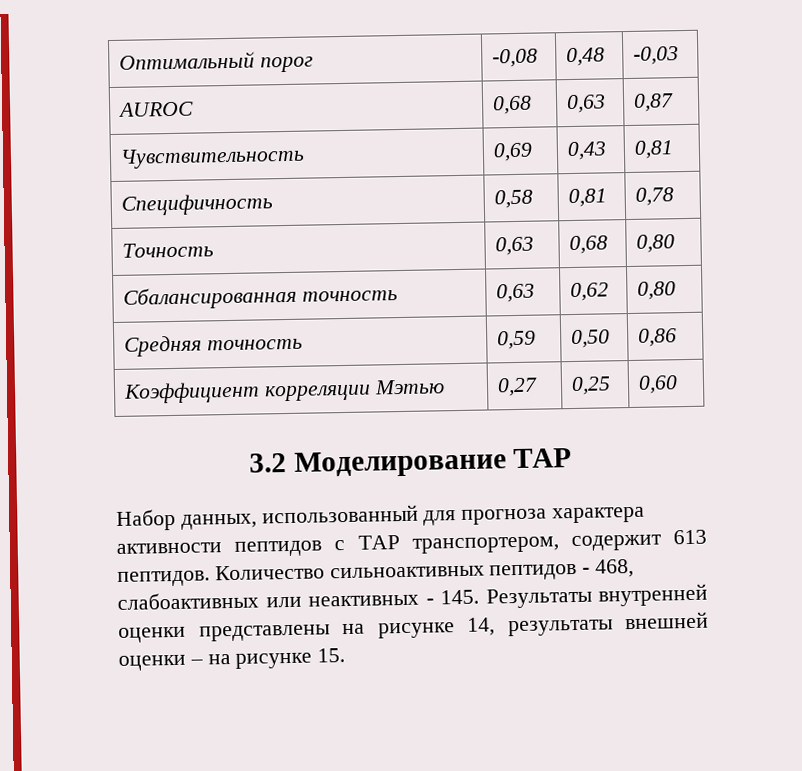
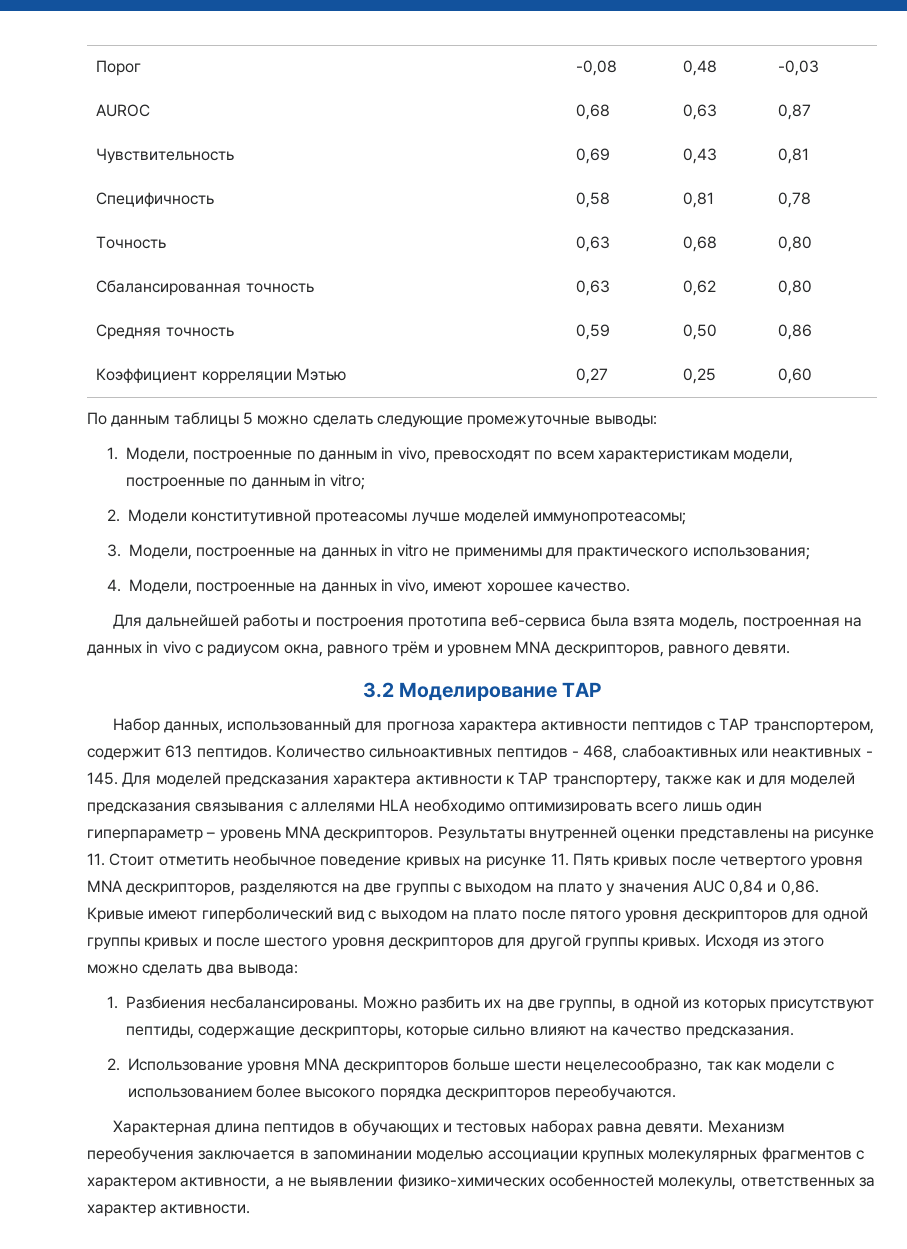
- Оптимальный порог | -0,08 | 0,48 | -0,03
+ Порог | -0,08 | 0,48 | -0,03
+ По данным таблицы 5 можно сделать следующие промежуточные выводы:
+ 1. Модели, построенные по данным in vivo, превосходят по всем характеристикам модели, построенные по данным in vitro;
+ 2. Модели конститутивной протеасомы лучше моделей иммунопротеасомы;
+ 3. Модели, построенные на данных in vitro не применимы для практического использования;
+ 4. Модели, построенные на данных in vivo, имеют хорошее качество.
+ Для дальнейшей работы и построения прототипа веб-сервиса была взята модель, построенная на данных in vivo с радиусом окна, равного трём и уровнем MNA дескрипторов, равного девяти.
- Количество сильноактивных пептидов - 468, слабоактивных или неактивных - 145. Результаты внутренней оценки представлены на рисунке 14, результаты внешней оценки – на рисунке 15.
+ Количество сильноактивных пептидов - 468, слабоактивных или неактивных - 145. Для моделей предсказания характера активности к TAP транспортеру, также как и для моделей предсказания связывания с аллелями HLA необходимо оптимизировать всего лишь один гиперпараметр – уровень MNA дескрипторов. Результаты внутренней оценки представлены на рисунке 11. Стоит отметить необычное поведение кривых на рисунке 11. Пять кривых после четвертого уровня MNA дескрипторов, разделяются на две группы с выходом на плато у значения AUC 0,84 и 0,86. Кривые имеют гиперболический вид с выходом на плато после пятого уровня дескрипторов для одной группы кривых и после шестого уровня дескрипторов для другой группы кривых. Исходя из этого можно сделать два вывода:
+ 1. Разбиения несбалансированы. Можно разбить их на две группы, в одной из которых присутствуют пептиды, содержащие дескрипторы, которые сильно влияют на качество предсказания.
+ 2. Использование уровня MNA дескрипторов больше шести нецелесообразно, так как модели с использованием более высокого порядка дескрипторов переобучаются.
+ Характерная длина пептидов в обучающих и тестовых наборах равна девяти. Механизм переобучения заключается в запоминании моделью ассоциации крупных молекулярных фрагментов с характером активности, а не выявлении физико-химических особенностей молекулы, ответственных за характер активности.

